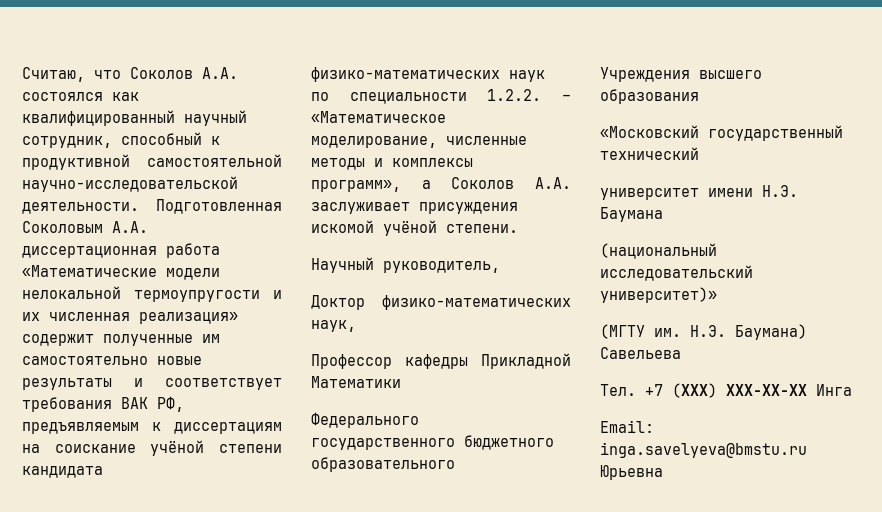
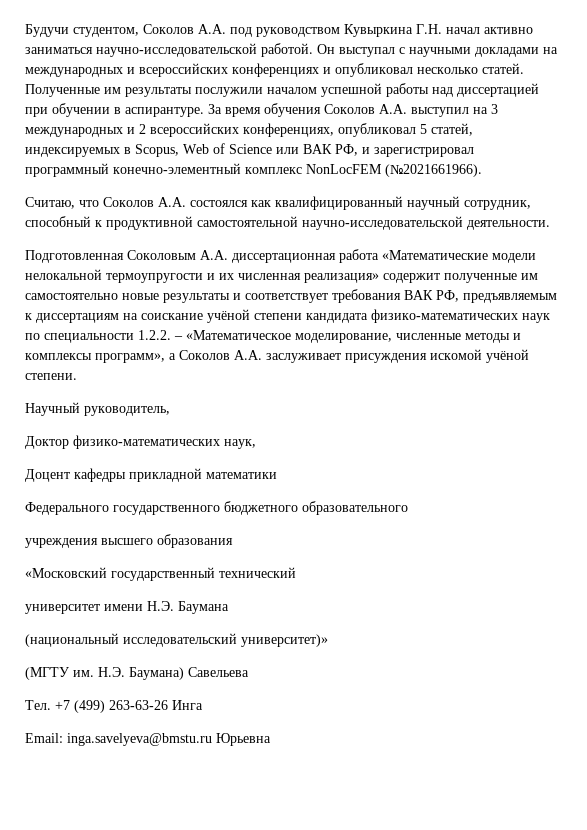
+ Будучи студентом, Соколов А.А. под руководством Кувыркина Г.Н. начал активно заниматься научно-исследовательской работой. Он выступал с научными докладами на международных и всероссийских конференциях и опубликовал несколько статей. Полученные им результаты послужили началом успешной работы над диссертацией при обучении в аспирантуре. За время обучения Соколов А.А. выступил на 3 международных и 2 всероссийских конференциях, опубликовал 5 статей, индексируемых в Scopus, Web of Science или ВАК РФ, и зарегистрировал программный конечно-элементный комплекс NonLocFEM (№2021661966).
- Считаю, что Соколов А.А. состоялся как квалифицированный научный сотрудник, способный к продуктивной самостоятельной научно-исследовательской деятельности. Подготовленная Соколовым А.А. диссертационная работа «Математические модели нелокальной термоупругости и их численная реализация» содержит полученные им самостоятельно новые результаты и соответствует требования ВАК РФ, предъявляемым к диссертациям на соискание учёной степени кандидата физико-математических наук по специальности 1.2.2. – «Математическое моделирование, численные методы и комплексы программ», а Соколов А.А. заслуживает присуждения искомой учёной степени.
+ Считаю, что Соколов А.А. состоялся как квалифицированный научный сотрудник, способный к продуктивной самостоятельной научно-исследовательской деятельности.
+ Подготовленная Соколовым А.А. диссертационная работа «Математические модели нелокальной термоупругости и их численная реализация» содержит полученные им самостоятельно новые результаты и соответствует требования ВАК РФ, предъявляемым к диссертациям на соискание учёной степени кандидата физико-математических наук по специальности 1.2.2. – «Математическое моделирование, численные методы и комплексы программ», а Соколов А.А. заслуживает присуждения искомой учёной степени.
- Профессор кафедры Прикладной Математики
+ Доцент кафедры прикладной математики
- Учреждения высшего образования
+ учреждения высшего образования
- Тел. +7 (ХХХ) ХХХ-ХХ-ХХ Инга
+ Тел. +7 (499) 263-63-26 Инга

